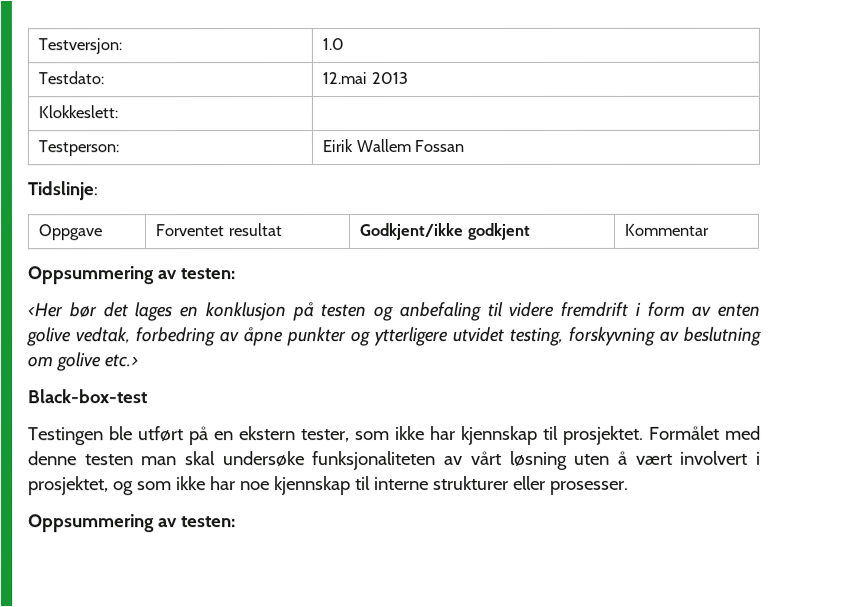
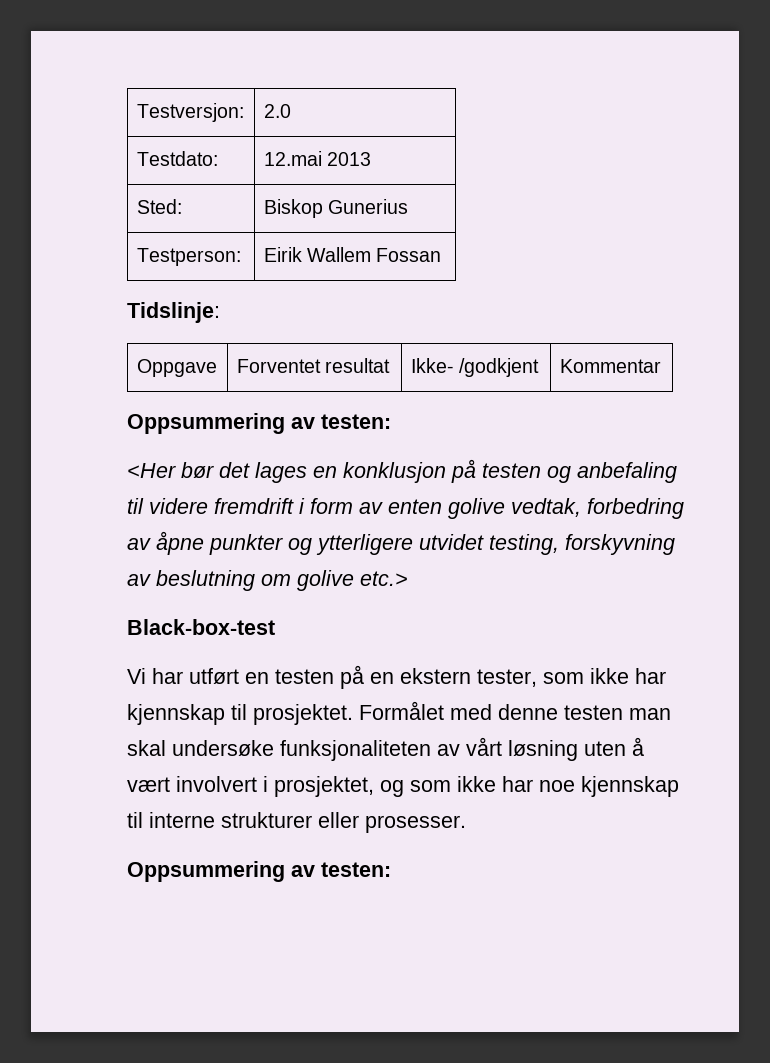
- Testversjon: | 1.0
+ Testversjon: | 2.0
- Klokkeslett: |
+ Sted: | Biskop Gunerius
- Oppgave | Forventet resultat | Godkjent/ikke godkjent | Kommentar
+ Oppgave | Forventet resultat | Ikke- /godkjent | Kommentar
- Testingen ble utført på en ekstern tester, som ikke har kjennskap til prosjektet.
+ Vi har utført en testen på en ekstern tester, som ikke har kjennskap til prosjektet.

